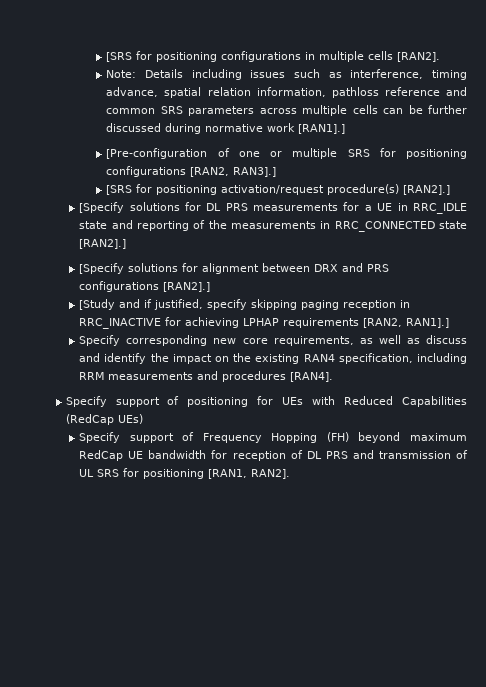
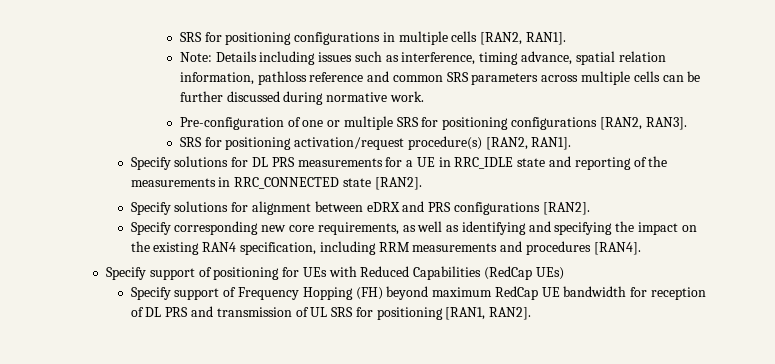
- [SRS for positioning configurations in multiple cells [RAN2].
+ SRS for positioning configurations in multiple cells [RAN2, RAN1].
- Details including issues such as interference, timing advance, spatial relation information, pathloss reference and common SRS parameters across multiple cells can be further discussed during normative work [RAN1].]
- [Pre-configuration of one or multiple SRS for positioning configurations [RAN2, RAN3].]
- [SRS for positioning activation/request procedure(s) [RAN2].]
- [Specify solutions for DL PRS measurements for a UE in RRC_IDLE state and reporting of the measurements in RRC_CONNECTED state [RAN2].]
- [Specify solutions for alignment between DRX and PRS configurations [RAN2].]
- [Study and if justified, specify skipping paging reception in RRC_INACTIVE for achieving LPHAP requirements [RAN2, RAN1].]
+ Details including issues such as interference, timing advance, spatial relation information, pathloss reference and common SRS parameters across multiple cells can be further discussed during normative work.
+ Pre-configuration of one or multiple SRS for positioning configurations [RAN2, RAN3].
+ SRS for positioning activation/request procedure(s) [RAN2, RAN1].
+ Specify solutions for DL PRS measurements for a UE in RRC_IDLE state and reporting of the measurements in RRC_CONNECTED state [RAN2].
+ Specify solutions for alignment between eDRX and PRS configurations [RAN2].
- Specify corresponding new core requirements, as well as discuss and identify the impact on the existing RAN4 specification, including RRM measurements and procedures [RAN4].
+ Specify corresponding new core requirements, as well as identifying and specifying the impact on the existing RAN4 specification, including RRM measurements and procedures [RAN4].

